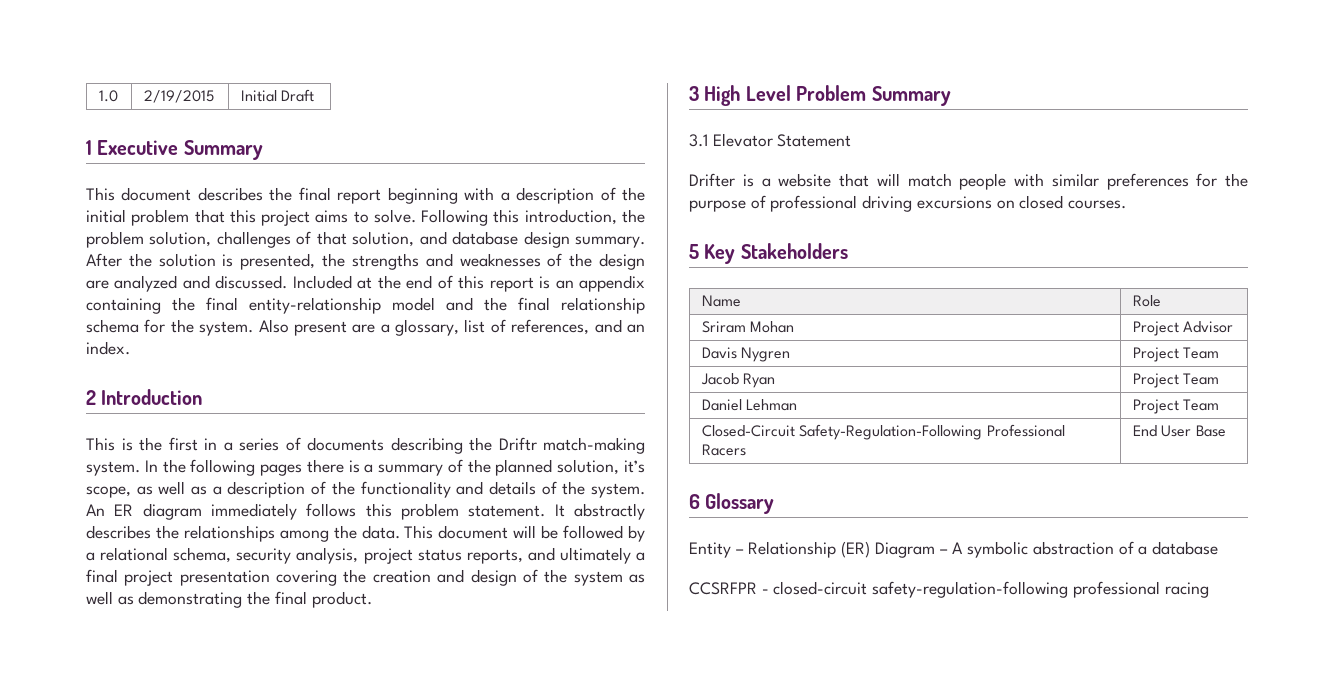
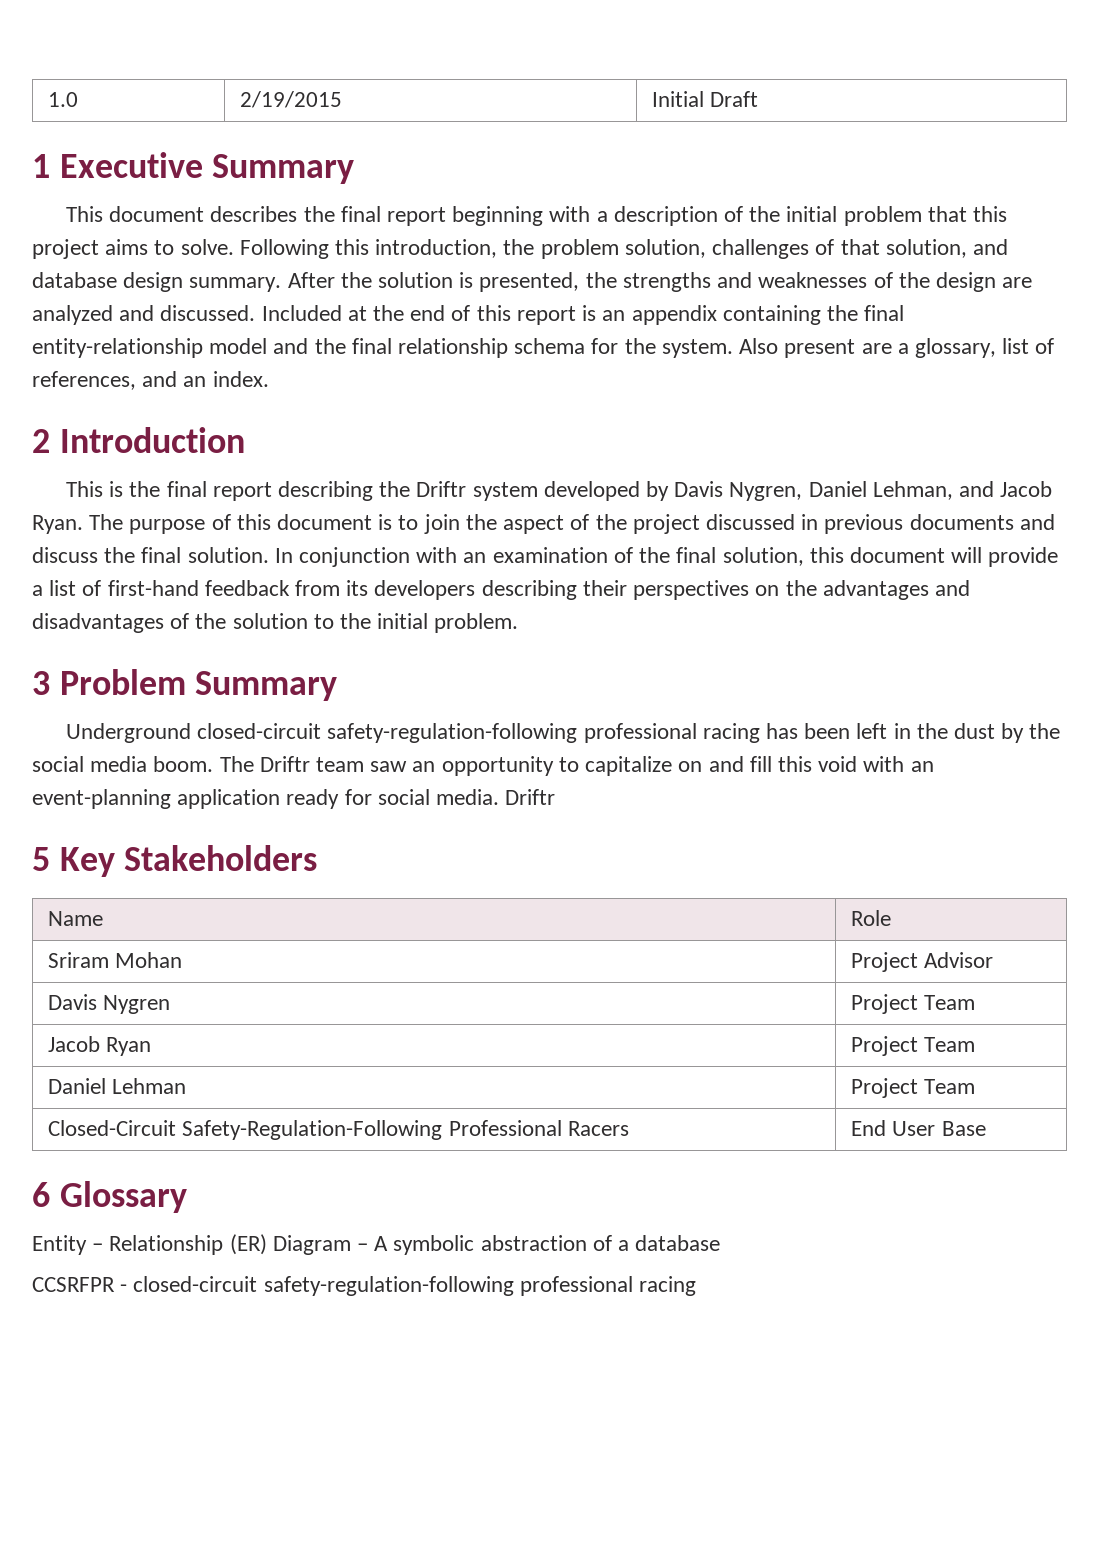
- This is the first in a series of documents describing the Driftr match-making system. In the following pages there is a summary of the planned solution, it’s scope, as well as a description of the functionality and details of the system. An ER diagram immediately follows this problem statement. It abstractly describes the relationships among the data. This document will be followed by a relational schema, security analysis, project status reports, and ultimately a final project presentation covering the creation and design of the system as well as demonstrating the final product.
+ This is the final report describing the Driftr system developed by Davis Nygren, Daniel Lehman, and Jacob Ryan. The purpose of this document is to join the aspect of the project discussed in previous documents and discuss the final solution. In conjunction with an examination of the final solution, this document will provide a list of first-hand feedback from its developers describing their perspectives on the advantages and disadvantages of the solution to the initial problem.
- 3 High Level Problem Summary
+ 3 Problem Summary
- 3.1 Elevator Statement
- Drifter is a website that will match people with similar preferences for the purpose of professional driving excursions on closed courses.
+ Underground closed-circuit safety-regulation-following professional racing has been left in the dust by the social media boom. The Driftr team saw an opportunity to capitalize on and fill this void with an event-planning application ready for social media. Driftr

